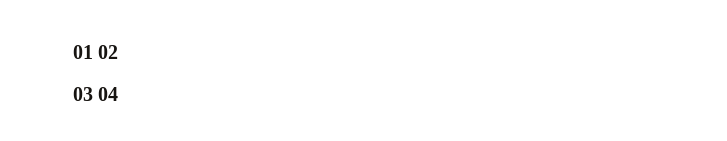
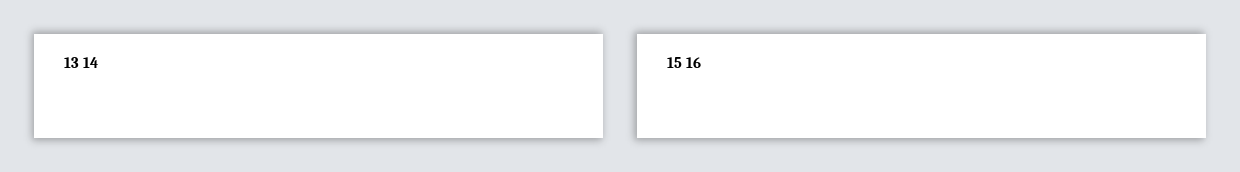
- 01 02
- 03 04
+ 13 14
+ 15 16

